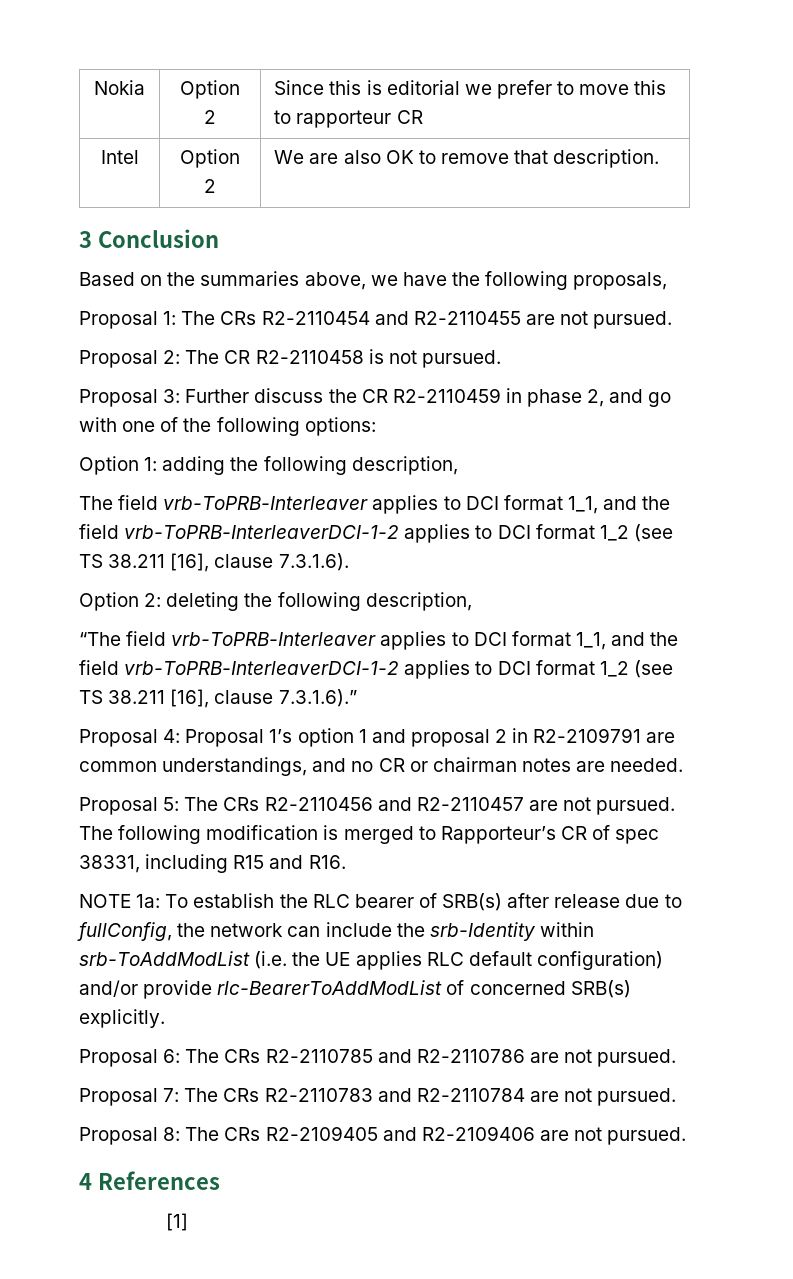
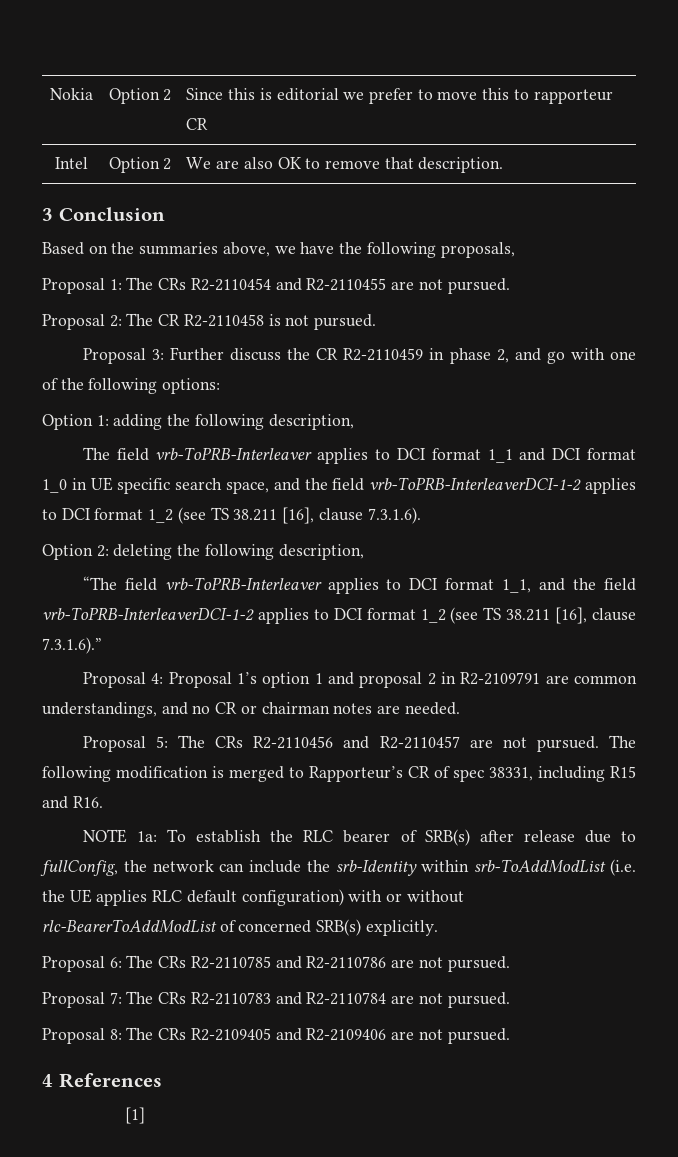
- The field vrb-ToPRB-Interleaver applies to DCI format 1_1, and the field vrb-ToPRB-InterleaverDCI-1-2 applies to DCI format 1_2 (see TS 38.211 [16], clause 7.3.1.6).
+ The field vrb-ToPRB-Interleaver applies to DCI format 1_1 and DCI format 1_0 in UE specific search space, and the field vrb-ToPRB-InterleaverDCI-1-2 applies to DCI format 1_2 (see TS 38.211 [16], clause 7.3.1.6).
- NOTE 1a: To establish the RLC bearer of SRB(s) after release due to fullConfig, the network can include the srb-Identity within srb-ToAddModList (i.e. the UE applies RLC default configuration) and/or provide rlc-BearerToAddModList of concerned SRB(s) explicitly.
+ NOTE 1a: To establish the RLC bearer of SRB(s) after release due to fullConfig, the network can include the srb-Identity within srb-ToAddModList (i.e. the UE applies RLC default configuration) with or without rlc-BearerToAddModList of concerned SRB(s) explicitly.

